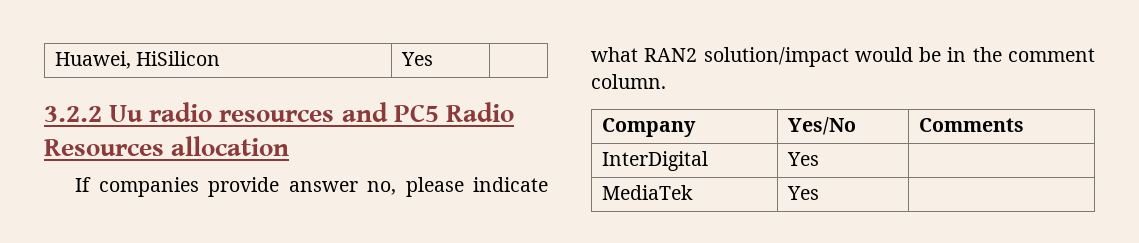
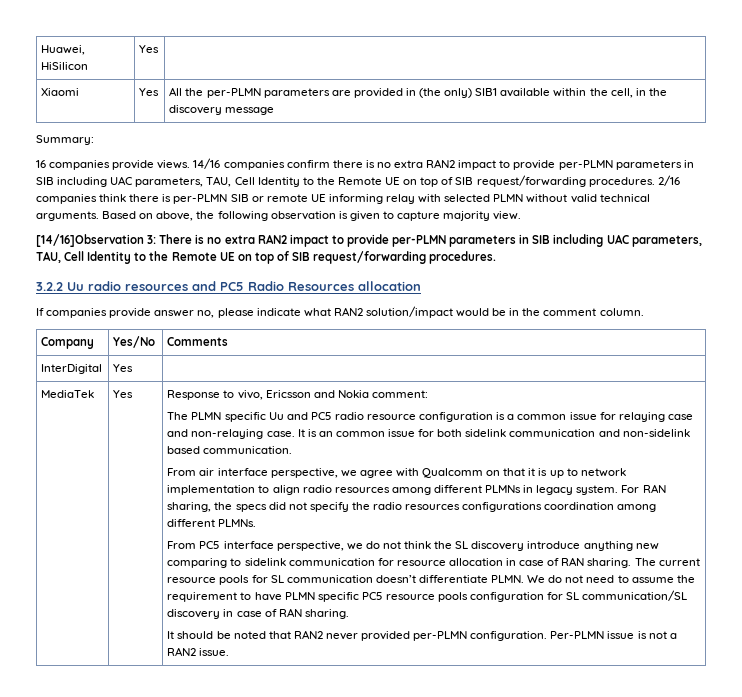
+ Xiaomi | Yes | All the per-PLMN parameters are provided in (the only) SIB1 available within the cell, in the discovery message
+ Summary:
+ 16 companies provide views. 14/16 companies confirm there is no extra RAN2 impact to provide per-PLMN parameters in SIB including UAC parameters, TAU, Cell Identity to the Remote UE on top of SIB request/forwarding procedures. 2/16 companies think there is per-PLMN SIB or remote UE informing relay with selected PLMN without valid technical arguments. Based on above, the following observation is given to capture majority view.
+ [14/16]Observation 3: There is no extra RAN2 impact to provide per-PLMN parameters in SIB including UAC parameters, TAU, Cell Identity to the Remote UE on top of SIB request/forwarding procedures.
+ Response to vivo, Ericsson and Nokia comment:
+ The PLMN specific Uu and PC5 radio resource configuration is a common issue for relaying case and non-relaying case. It is an common issue for both sidelink communication and non-sidelink based communication.
+ From air interface perspective, we agree with Qualcomm on that it is up to network implementation to align radio resources among different PLMNs in legacy system. For RAN sharing, the specs did not specify the radio resources configurations coordination among different PLMNs.
+ From PC5 interface perspective, we do not think the SL discovery introduce anything new comparing to sidelink communication for resource allocation in case of RAN sharing. The current resource pools for SL communication doesn’t differentiate PLMN. We do not need to assume the requirement to have PLMN specific PC5 resource pools configuration for SL communication/SL discovery in case of RAN sharing.
+ It should be noted that RAN2 never provided per-PLMN configuration. Per-PLMN issue is not a RAN2 issue.

